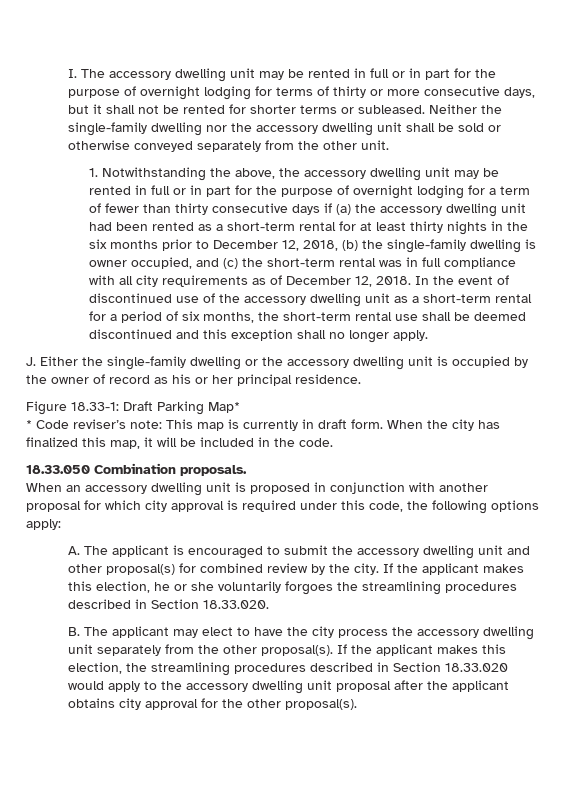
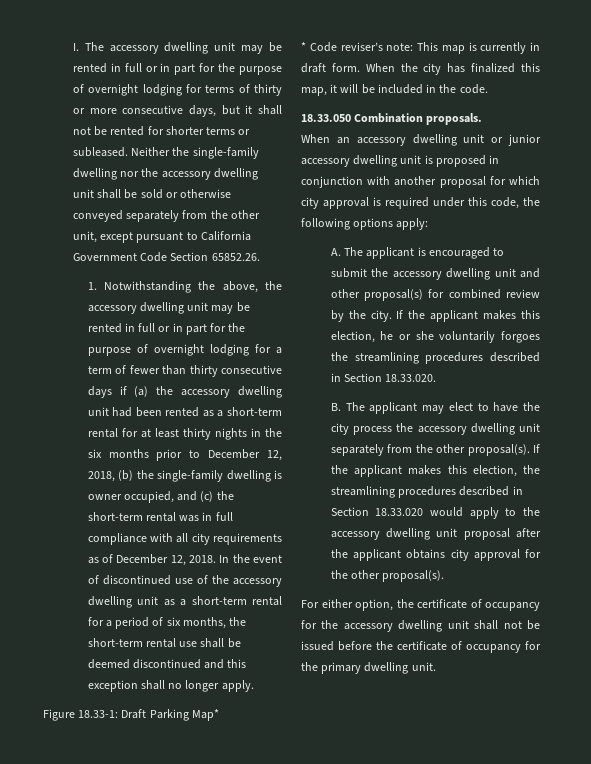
- Neither the single-family dwelling nor the accessory dwelling unit shall be sold or otherwise conveyed separately from the other unit.
+ Neither the single-family dwelling nor the accessory dwelling unit shall be sold or otherwise conveyed separately from the other unit, except pursuant to California Government Code Section 65852.26.
- J. Either the single-family dwelling or the accessory dwelling unit is occupied by the owner of record as his or her principal residence.
- When an accessory dwelling unit is proposed in conjunction with another proposal for which city approval is required under this code, the following options apply:
+ When an accessory dwelling unit or junior accessory dwelling unit is proposed in conjunction with another proposal for which city approval is required under this code, the following options apply:
+ For either option, the certificate of occupancy for the accessory dwelling unit shall not be issued before the certificate of occupancy for the primary dwelling unit.

